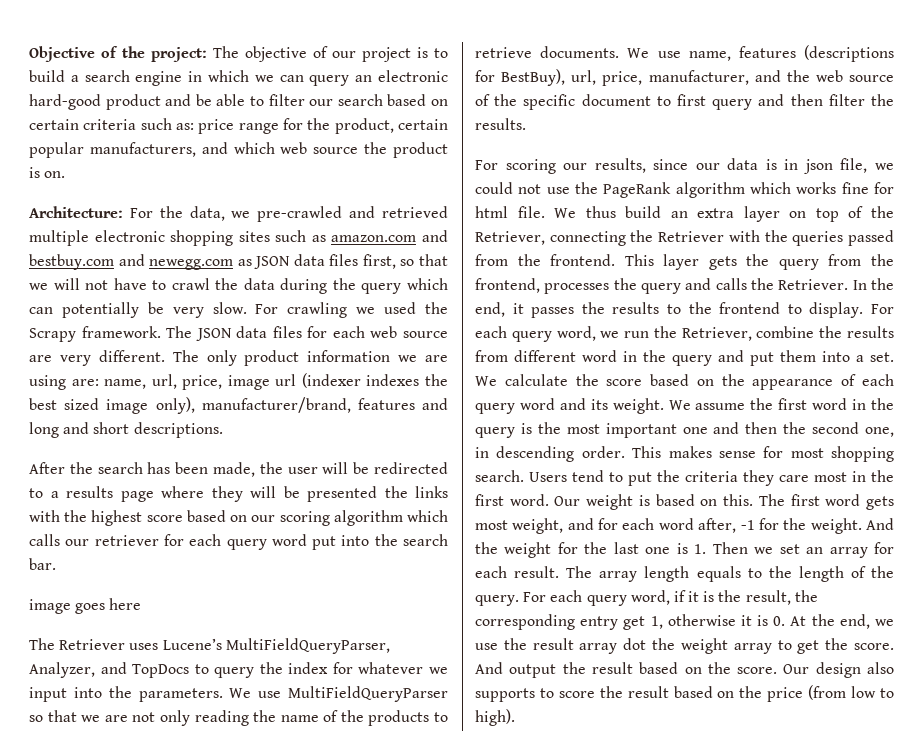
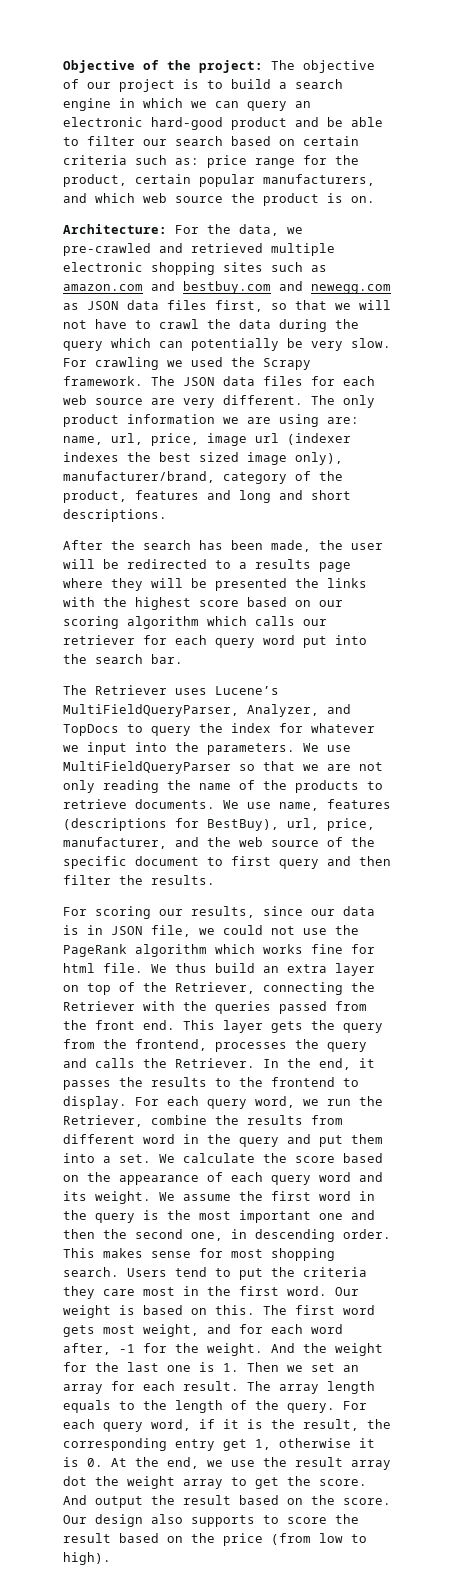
- The only product information we are using are: name, url, price, image url (indexer indexes the best sized image only), manufacturer/brand, features and long and short descriptions.
+ The only product information we are using are: name, url, price, image url (indexer indexes the best sized image only), manufacturer/brand, category of the product, features and long and short descriptions.
- image goes here
- For scoring our results, since our data is in json file, we could not use the PageRank algorithm which works fine for html file.
+ For scoring our results, since our data is in JSON file, we could not use the PageRank algorithm which works fine for html file.
- We thus build an extra layer on top of the Retriever, connecting the Retriever with the queries passed from the frontend.
+ We thus build an extra layer on top of the Retriever, connecting the Retriever with the queries passed from the front end.

